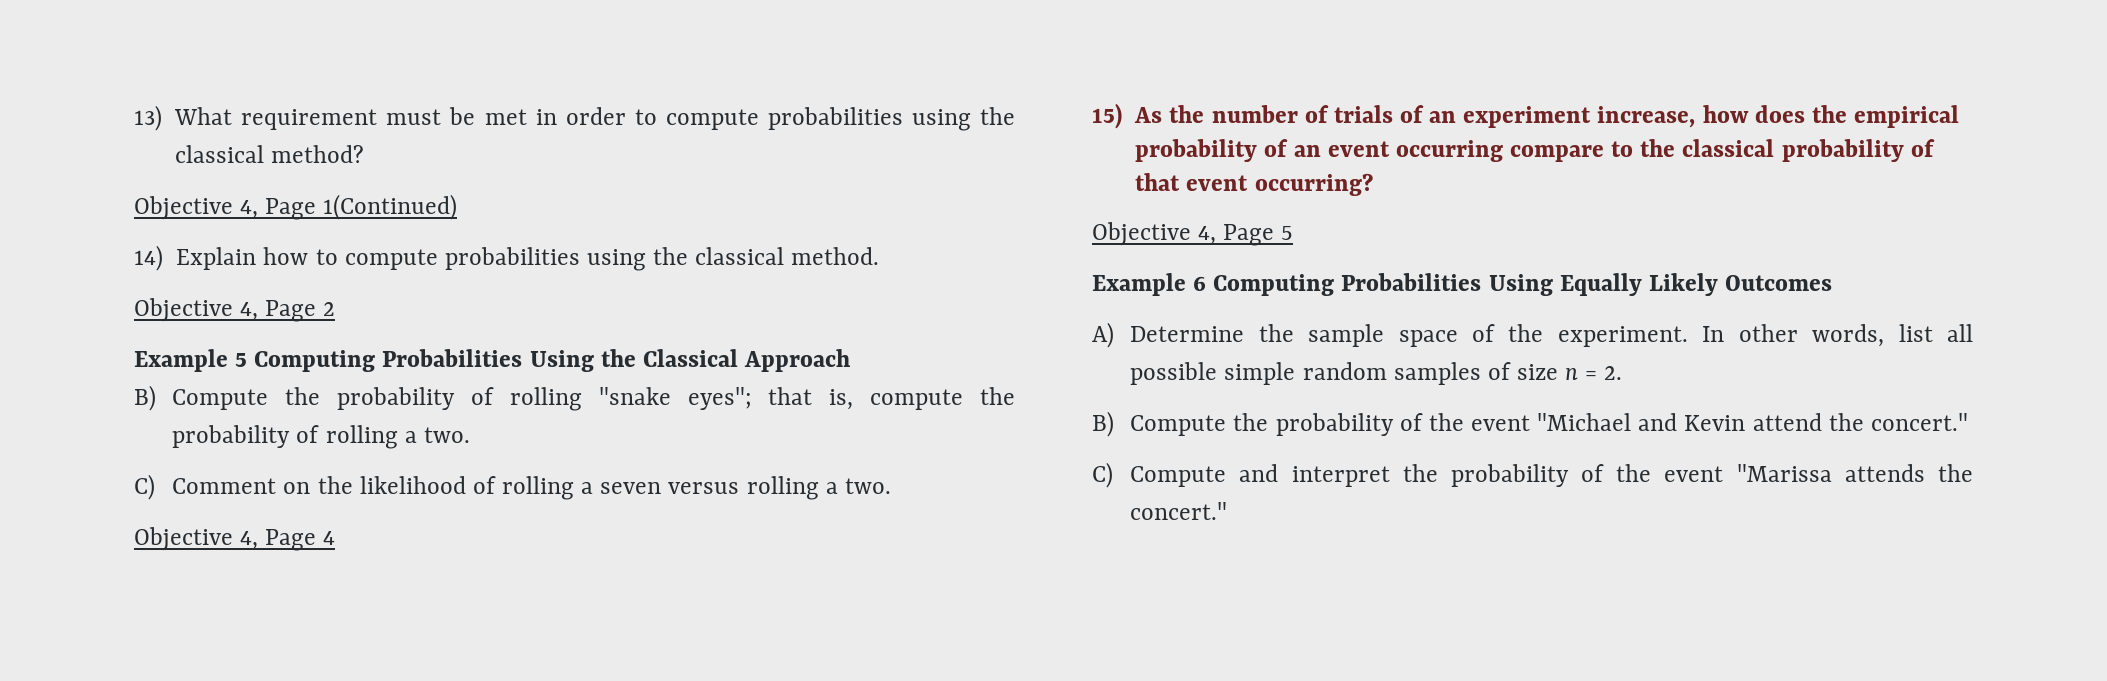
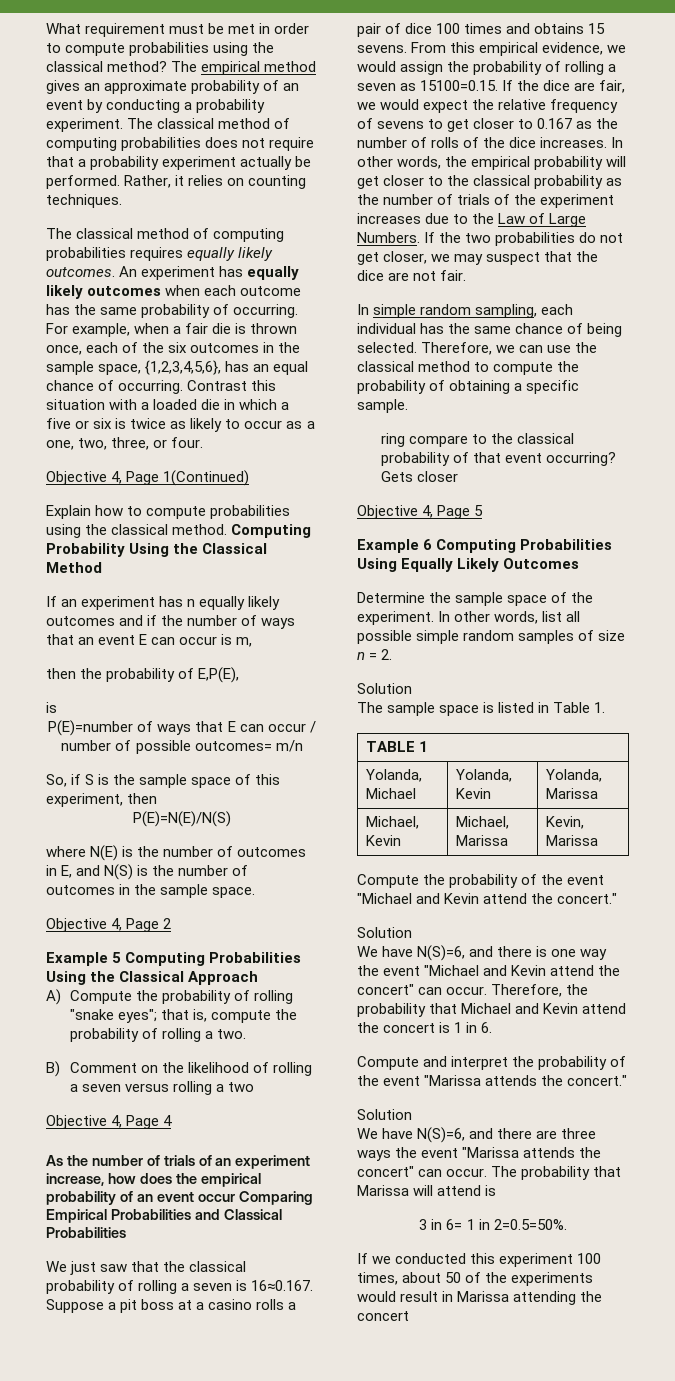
- 13) What requirement must be met in order to compute probabilities using the classical method?
+ What requirement must be met in order to compute probabilities using the classical method? The empirical method gives an approximate probability of an event by conducting a probability experiment. The classical method of computing probabilities does not require that a probability experiment actually be performed. Rather, it relies on counting techniques.
+ The classical method of computing probabilities requires equally likely outcomes. An experiment has equally likely outcomes when each outcome has the same probability of occurring. For example, when a fair die is thrown once, each of the six outcomes in the sample space, {1,2,3,4,5,6}, has an equal chance of occurring. Contrast this situation with a loaded die in which a five or six is twice as likely to occur as a one, two, three, or four.
- 14) Explain how to compute probabilities using the classical method.
+ Explain how to compute probabilities using the classical method. Computing Probability Using the Classical Method
+ If an experiment has n equally likely outcomes and if the number of ways that an event E can occur is m,
+ then the probability of E,P(E),
+ is
+ P(E)=number of ways that E can occur / number of possible outcomes= m/n
+ So, if S is the sample space of this experiment, then
+ P(E)=N(E)/N(S)
+ where N(E) is the number of outcomes in E, and N(S) is the number of outcomes in the sample space.
- B) Compute the probability of rolling "snake eyes"; that is, compute the probability of rolling a two.
+ A) Compute the probability of rolling "snake eyes"; that is, compute the probability of rolling a two.
- C) Comment on the likelihood of rolling a seven versus rolling a two.
+ B) Comment on the likelihood of rolling a seven versus rolling a two
- 15) As the number of trials of an experiment increase, how does the empirical probability of an event occurring compare to the classical probability of that event occurring?
+ As the number of trials of an experiment increase, how does the empirical probability of an event occur Comparing Empirical Probabilities and Classical Probabilities
+ We just saw that the classical probability of rolling a seven is 16≈0.167. Suppose a pit boss at a casino rolls a pair of dice 100 times and obtains 15 sevens. From this empirical evidence, we would assign the probability of rolling a seven as 15100=0.15. If the dice are fair, we would expect the relative frequency of sevens to get closer to 0.167 as the number of rolls of the dice increases. In other words, the empirical probability will get closer to the classical probability as the number of trials of the experiment increases due to the Law of Large Numbers. If the two probabilities do not get closer, we may suspect that the dice are not fair.
+ In simple random sampling, each individual has the same chance of being selected. Therefore, we can use the classical method to compute the probability of obtaining a specific sample.
+ ring compare to the classical probability of that event occurring? Gets closer
- A) Determine the sample space of the experiment.
+ Determine the sample space of the experiment.
  In other words, list all possible simple random samples of size n = 2.
- B) Compute the probability of the event "Michael and Kevin attend the concert."
- C) Compute and interpret the probability of the event "Marissa attends the concert."
+ Solution
+ The sample space is listed in Table 1.
+ TABLE 1
+ Yolanda, Michael | Yolanda, Kevin | Yolanda, Marissa
+ Michael, Kevin | Michael, Marissa | Kevin, Marissa
+ Compute the probability of the event "Michael and Kevin attend the concert."
+ Solution
+ We have N(S)=6, and there is one way the event "Michael and Kevin attend the concert" can occur. Therefore, the probability that Michael and Kevin attend the concert is 1 in 6.
+ Compute and interpret the probability of the event "Marissa attends the concert."
+ Solution
+ We have N(S)=6, and there are three ways the event "Marissa attends the concert" can occur. The probability that Marissa will attend is
+ 3 in 6= 1 in 2=0.5=50%.
+ If we conducted this experiment 100 times, about 50 of the experiments would result in Marissa attending the concert

